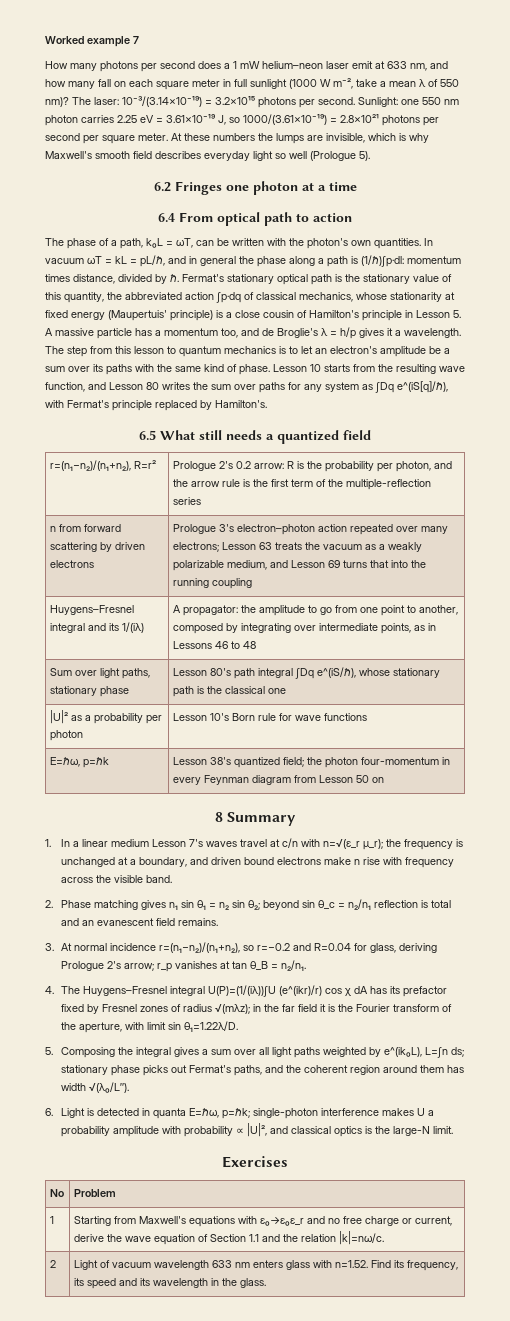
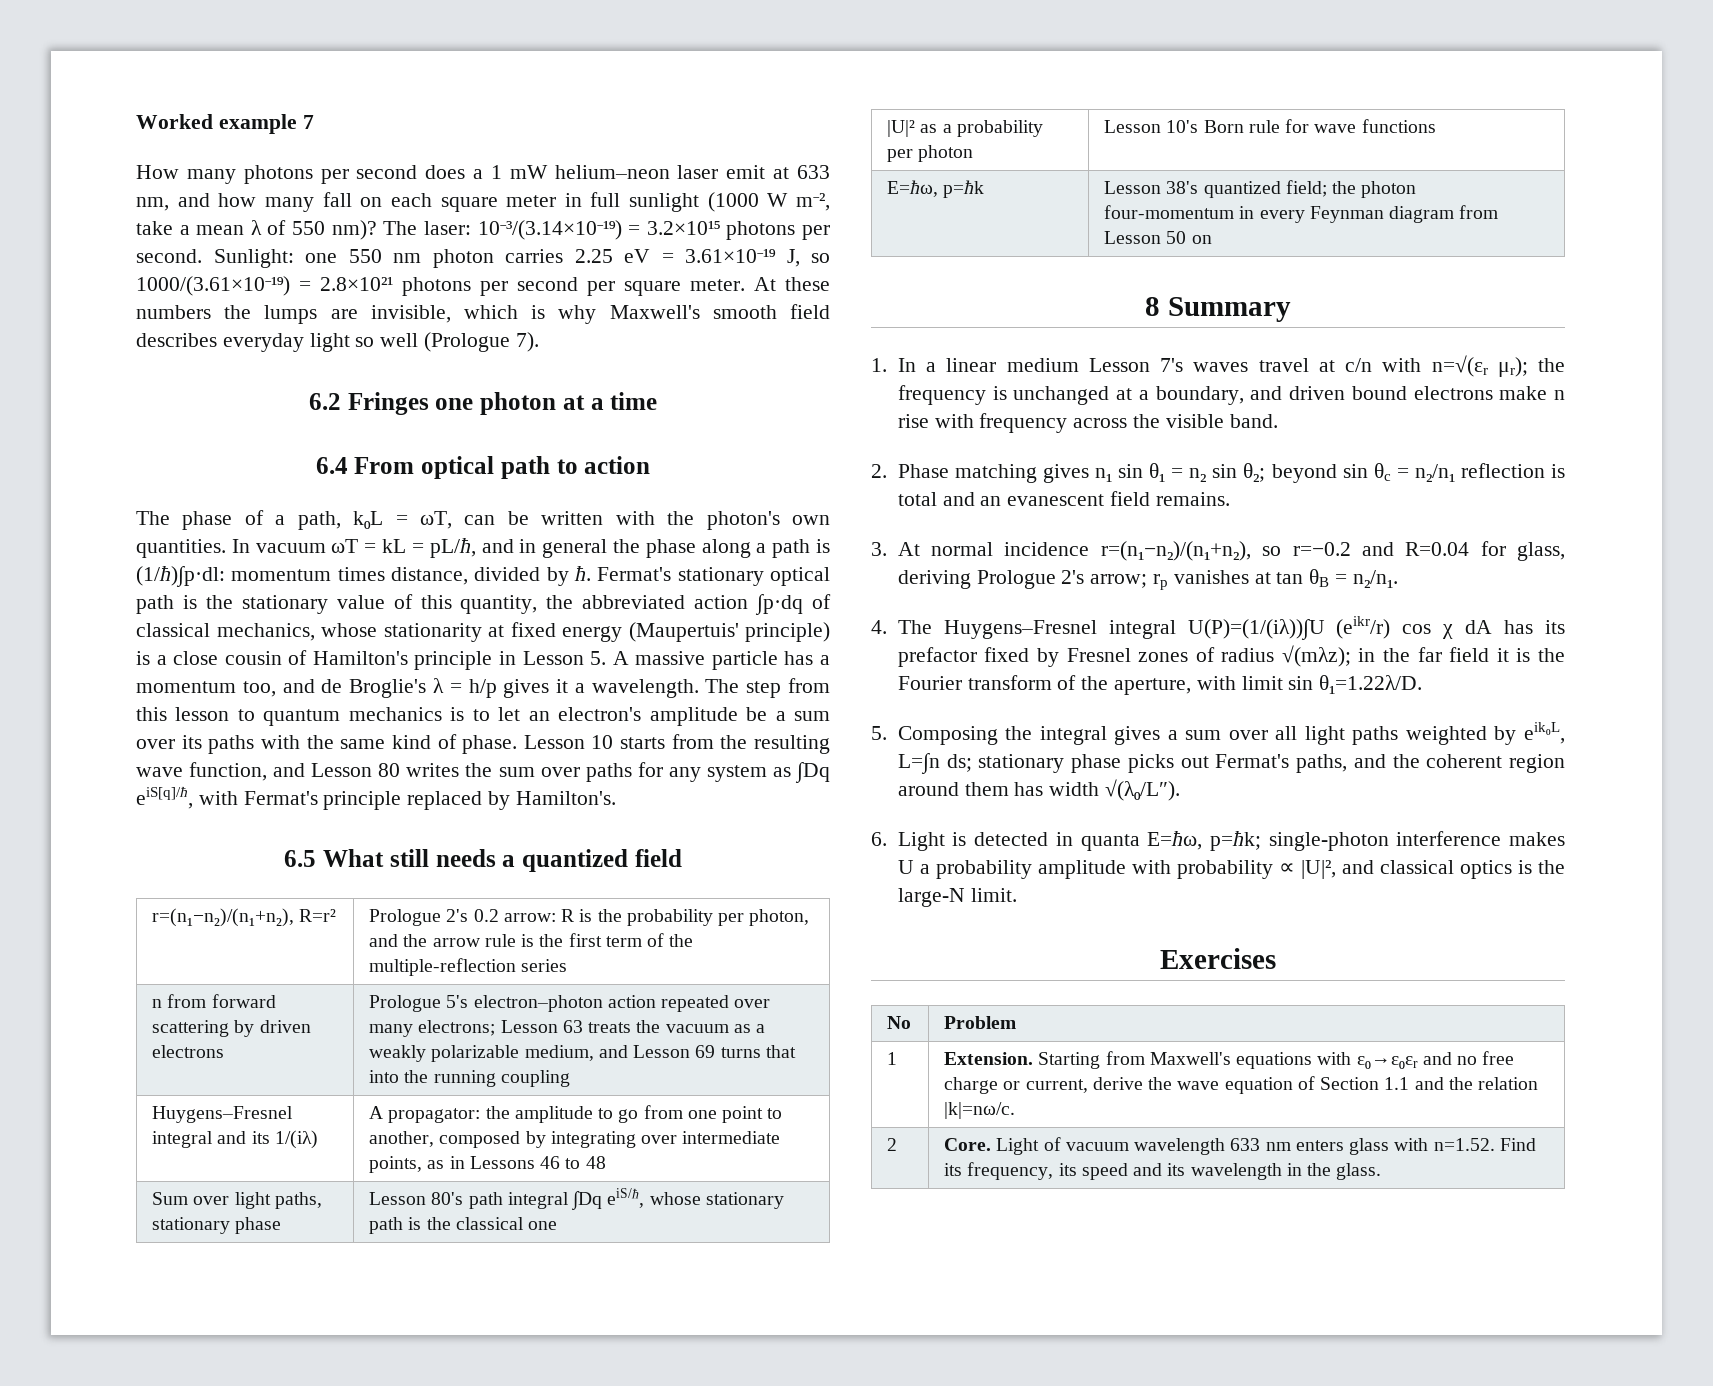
- At these numbers the lumps are invisible, which is why Maxwell's smooth field describes everyday light so well (Prologue 5).
+ At these numbers the lumps are invisible, which is why Maxwell's smooth field describes everyday light so well (Prologue 7).
- Lesson 10 starts from the resulting wave function, and Lesson 80 writes the sum over paths for any system as ∫Dq e^(iS[q]/ℏ), with Fermat's principle replaced by Hamilton's.
+ Lesson 10 starts from the resulting wave function, and Lesson 80 writes the sum over paths for any system as ∫Dq eiS[q]/ℏ, with Fermat's principle replaced by Hamilton's.
- n from forward scattering by driven electrons | Prologue 3's electron–photon action repeated over many electrons; Lesson 63 treats the vacuum as a weakly polarizable medium, and Lesson 69 turns that into the running coupling
+ n from forward scattering by driven electrons | Prologue 5's electron–photon action repeated over many electrons; Lesson 63 treats the vacuum as a weakly polarizable medium, and Lesson 69 turns that into the running coupling
- Sum over light paths, stationary phase | Lesson 80's path integral ∫Dq e^(iS/ℏ), whose stationary path is the classical one
+ Sum over light paths, stationary phase | Lesson 80's path integral ∫Dq eiS/ℏ, whose stationary path is the classical one
- 1. In a linear medium Lesson 7's waves travel at c/n with n=√(ε_r μ_r); the frequency is unchanged at a boundary, and driven bound electrons make n rise with frequency across the visible band.
+ 1. In a linear medium Lesson 7's waves travel at c/n with n=√(εr μr); the frequency is unchanged at a boundary, and driven bound electrons make n rise with frequency across the visible band.
- 2. Phase matching gives n₁ sin θ₁ = n₂ sin θ₂; beyond sin θ_c = n₂/n₁ reflection is total and an evanescent field remains.
+ 2. Phase matching gives n₁ sin θ₁ = n₂ sin θ₂; beyond sin θc = n₂/n₁ reflection is total and an evanescent field remains.
- 3. At normal incidence r=(n₁−n₂)/(n₁+n₂), so r=−0.2 and R=0.04 for glass, deriving Prologue 2's arrow; r_p vanishes at tan θ_B = n₂/n₁.
+ 3. At normal incidence r=(n₁−n₂)/(n₁+n₂), so r=−0.2 and R=0.04 for glass, deriving Prologue 2's arrow; rp vanishes at tan θB = n₂/n₁.
- 4. The Huygens–Fresnel integral U(P)=(1/(iλ))∫U (e^(ikr)/r) cos χ dA has its prefactor fixed by Fresnel zones of radius √(mλz); in the far field it is the Fourier transform of the aperture, with limit sin θ₁=1.22λ/D.
+ 4. The Huygens–Fresnel integral U(P)=(1/(iλ))∫U (eikr/r) cos χ dA has its prefactor fixed by Fresnel zones of radius √(mλz); in the far field it is the Fourier transform of the aperture, with limit sin θ₁=1.22λ/D.
- 5. Composing the integral gives a sum over all light paths weighted by e^(ik₀L), L=∫n ds; stationary phase picks out Fermat's paths, and the coherent region around them has width √(λ₀/L″).
+ 5. Composing the integral gives a sum over all light paths weighted by eik₀L, L=∫n ds; stationary phase picks out Fermat's paths, and the coherent region around them has width √(λ₀/L″).
- 1 | Starting from Maxwell's equations with ε₀→ε₀ε_r and no free charge or current, derive the wave equation of Section 1.1 and the relation |k|=nω/c.
+ 1 | Extension. Starting from Maxwell's equations with ε₀→ε₀εr and no free charge or current, derive the wave equation of Section 1.1 and the relation |k|=nω/c.
- 2 | Light of vacuum wavelength 633 nm enters glass with n=1.52. Find its frequency, its speed and its wavelength in the glass.
+ 2 | Core. Light of vacuum wavelength 633 nm enters glass with n=1.52. Find its frequency, its speed and its wavelength in the glass.

